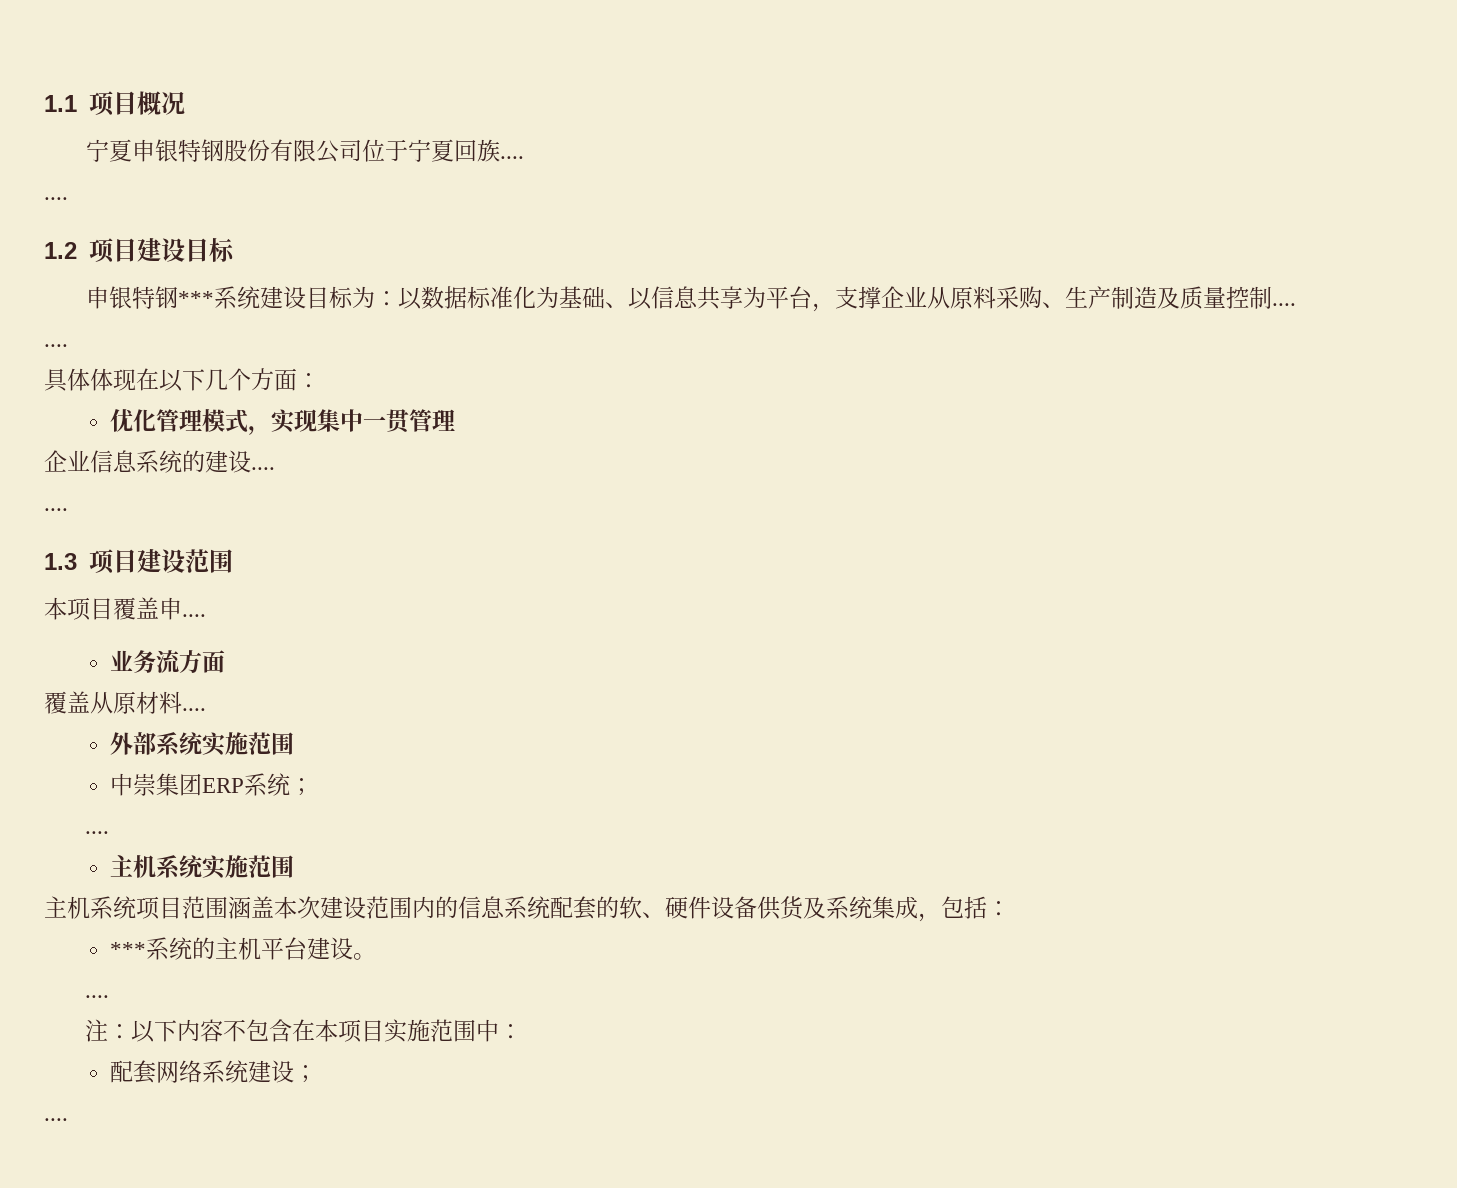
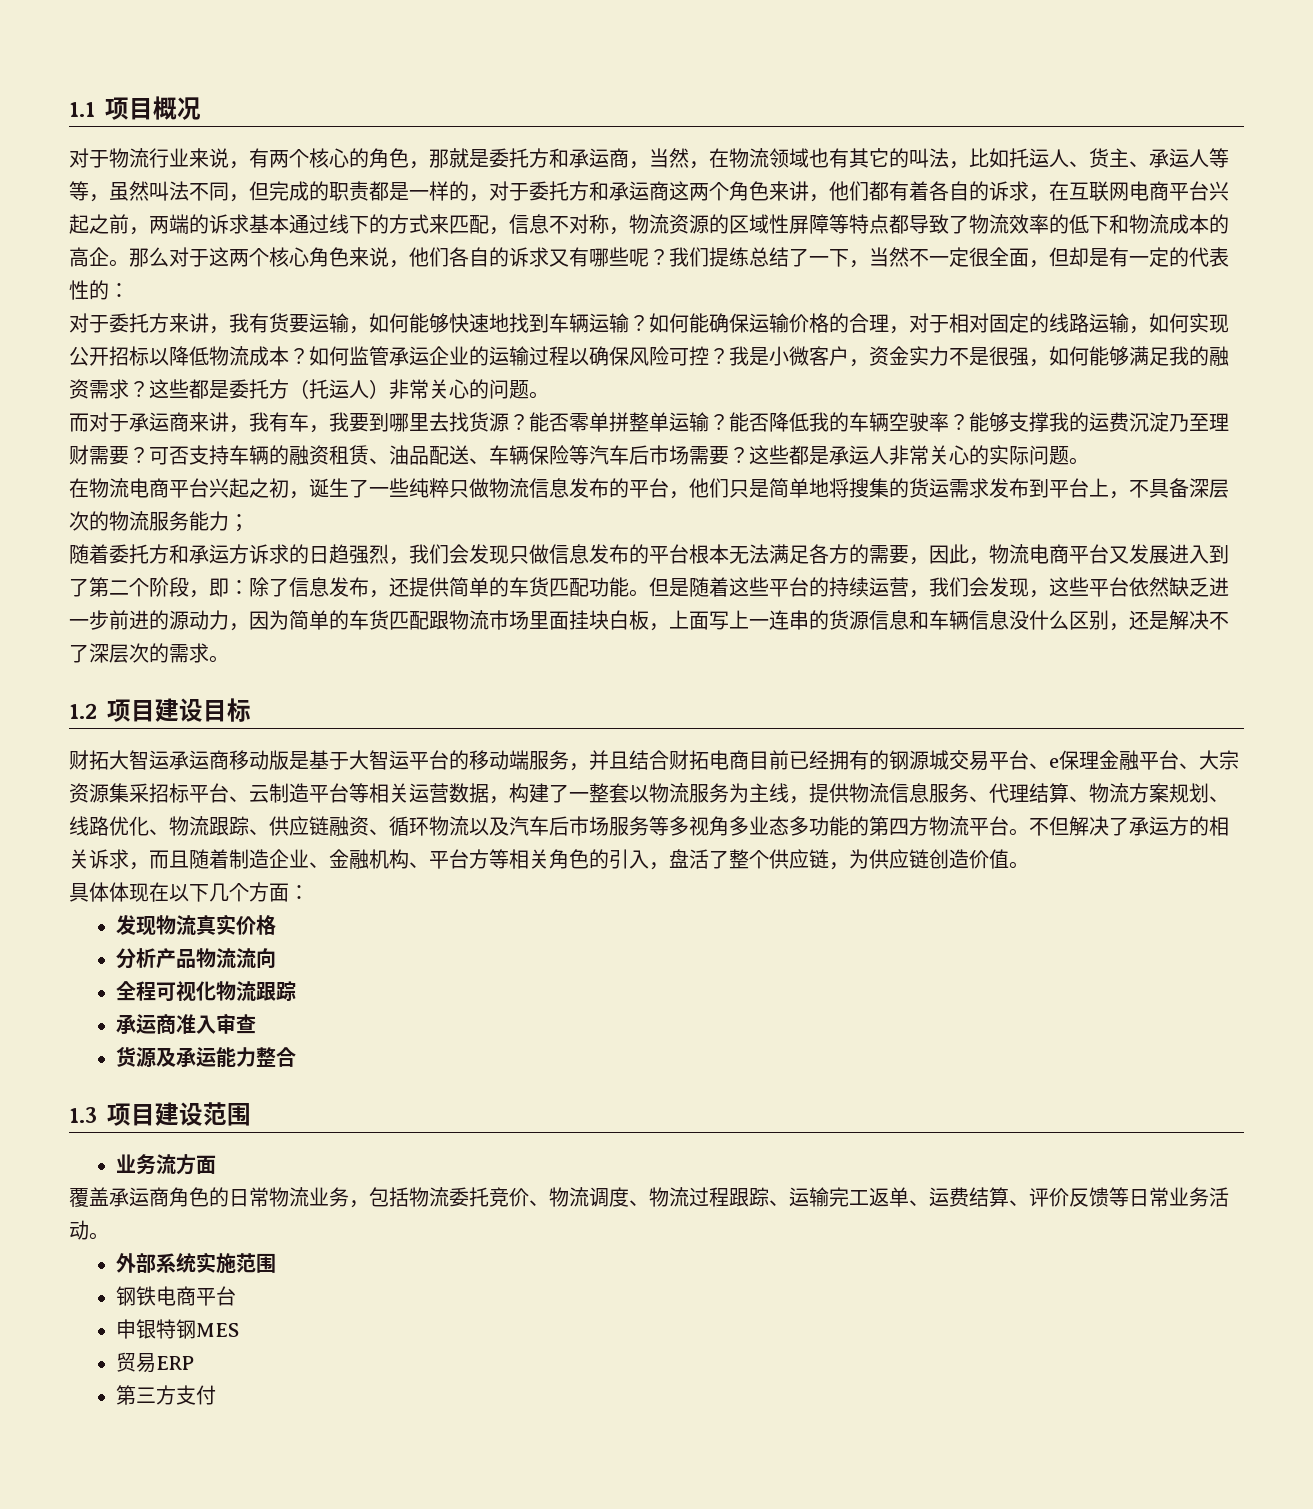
- 宁夏申银特钢股份有限公司位于宁夏回族....
- ....
+ 对于物流行业来说，有两个核心的角色，那就是委托方和承运商，当然，在物流领域也有其它的叫法，比如托运人、货主、承运人等等，虽然叫法不同，但完成的职责都是一样的，对于委托方和承运商这两个角色来讲，他们都有着各自的诉求，在互联网电商平台兴起之前，两端的诉求基本通过线下的方式来匹配，信息不对称，物流资源的区域性屏障等特点都导致了物流效率的低下和物流成本的高企。那么对于这两个核心角色来说，他们各自的诉求又有哪些呢？我们提练总结了一下，当然不一定很全面，但却是有一定的代表性的：
+ 对于委托方来讲，我有货要运输，如何能够快速地找到车辆运输？如何能确保运输价格的合理，对于相对固定的线路运输，如何实现公开招标以降低物流成本？如何监管承运企业的运输过程以确保风险可控？我是小微客户，资金实力不是很强，如何能够满足我的融资需求？这些都是委托方（托运人）非常关心的问题。
+ 而对于承运商来讲，我有车，我要到哪里去找货源？能否零单拼整单运输？能否降低我的车辆空驶率？能够支撑我的运费沉淀乃至理财需要？可否支持车辆的融资租赁、油品配送、车辆保险等汽车后市场需要？这些都是承运人非常关心的实际问题。
+ 在物流电商平台兴起之初，诞生了一些纯粹只做物流信息发布的平台，他们只是简单地将搜集的货运需求发布到平台上，不具备深层次的物流服务能力；
+ 随着委托方和承运方诉求的日趋强烈，我们会发现只做信息发布的平台根本无法满足各方的需要，因此，物流电商平台又发展进入到了第二个阶段，即：除了信息发布，还提供简单的车货匹配功能。但是随着这些平台的持续运营，我们会发现，这些平台依然缺乏进一步前进的源动力，因为简单的车货匹配跟物流市场里面挂块白板，上面写上一连串的货源信息和车辆信息没什么区别，还是解决不了深层次的需求。
  1.2项目建设目标
- 申银特钢***系统建设目标为：以数据标准化为基础、以信息共享为平台，支撑企业从原料采购、生产制造及质量控制....
- ....
+ 财拓大智运承运商移动版是基于大智运平台的移动端服务，并且结合财拓电商目前已经拥有的钢源城交易平台、e保理金融平台、大宗资源集采招标平台、云制造平台等相关运营数据，构建了一整套以物流服务为主线，提供物流信息服务、代理结算、物流方案规划、线路优化、物流跟踪、供应链融资、循环物流以及汽车后市场服务等多视角多业态多功能的第四方物流平台。不但解决了承运方的相关诉求，而且随着制造企业、金融机构、平台方等相关角色的引入，盘活了整个供应链，为供应链创造价值。
- 优化管理模式，实现集中一贯管理
- 企业信息系统的建设....
- ....
+ 发现物流真实价格
+ 分析产品物流流向
+ 全程可视化物流跟踪
+ 承运商准入审查
+ 货源及承运能力整合
- 本项目覆盖申....
- 覆盖从原材料....
+ 覆盖承运商角色的日常物流业务，包括物流委托竞价、物流调度、物流过程跟踪、运输完工返单、运费结算、评价反馈等日常业务活动。
  外部系统实施范围
- 中崇集团ERP系统；
- ....
- 主机系统实施范围
- 主机系统项目范围涵盖本次建设范围内的信息系统配套的软、硬件设备供货及系统集成，包括：
- ***系统的主机平台建设。
- ....
- 注：以下内容不包含在本项目实施范围中：
- 配套网络系统建设；
- ....
+ 钢铁电商平台
+ 申银特钢MES
+ 贸易ERP
+ 第三方支付

